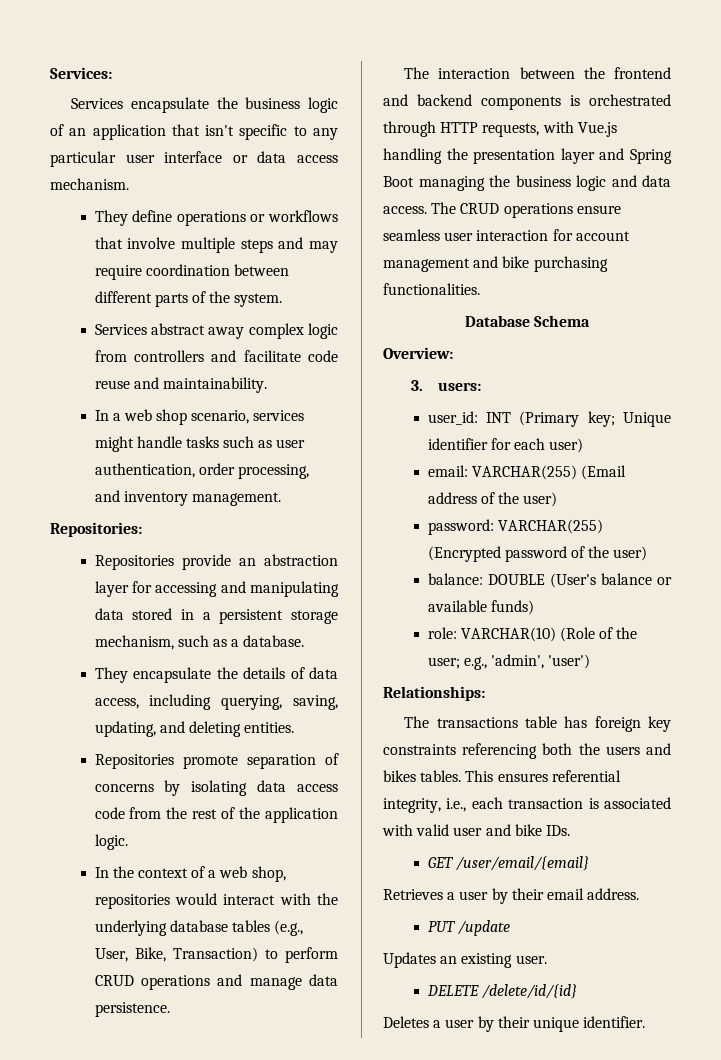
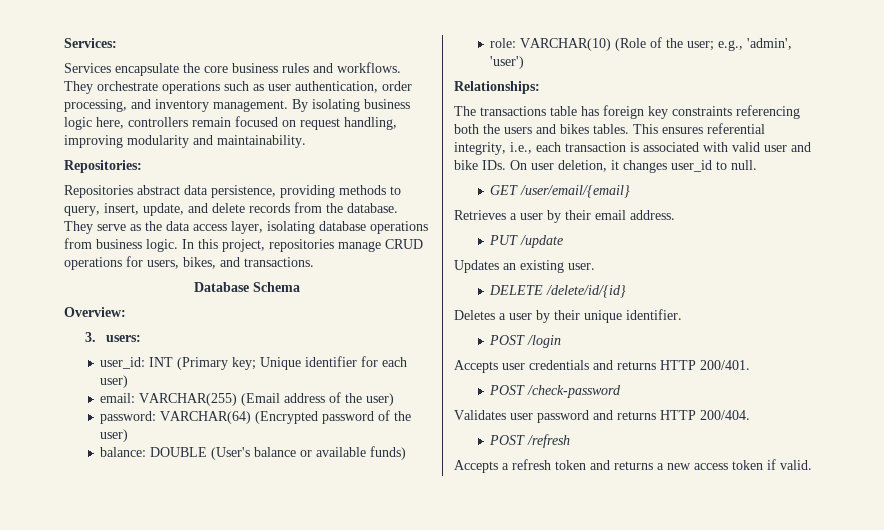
- Services encapsulate the business logic of an application that isn't specific to any particular user interface or data access mechanism.
- They define operations or workflows that involve multiple steps and may require coordination between different parts of the system.
- Services abstract away complex logic from controllers and facilitate code reuse and maintainability.
- In a web shop scenario, services might handle tasks such as user authentication, order processing, and inventory management.
+ Services encapsulate the core business rules and workflows. They orchestrate operations such as user authentication, order processing, and inventory management. By isolating business logic here, controllers remain focused on request handling, improving modularity and maintainability.
  Repositories:
- Repositories provide an abstraction layer for accessing and manipulating data stored in a persistent storage mechanism, such as a database.
- They encapsulate the details of data access, including querying, saving, updating, and deleting entities.
- Repositories promote separation of concerns by isolating data access code from the rest of the application logic.
- In the context of a web shop, repositories would interact with the underlying database tables (e.g., User, Bike, Transaction) to perform CRUD operations and manage data persistence.
- The interaction between the frontend and backend components is orchestrated through HTTP requests, with Vue.js handling the presentation layer and Spring Boot managing the business logic and data access. The CRUD operations ensure seamless user interaction for account management and bike purchasing functionalities.
+ Repositories abstract data persistence, providing methods to query, insert, update, and delete records from the database. They serve as the data access layer, isolating database operations from business logic. In this project, repositories manage CRUD operations for users, bikes, and transactions.
- password: VARCHAR(255) (Encrypted password of the user)
+ password: VARCHAR(64) (Encrypted password of the user)
- This ensures referential integrity, i.e., each transaction is associated with valid user and bike IDs.
+ This ensures referential integrity, i.e., each transaction is associated with valid user and bike IDs. On user deletion, it changes user_id to null.
+ POST /login
+ Accepts user credentials and returns HTTP 200/401.
+ POST /check-password
+ Validates user password and returns HTTP 200/404.
+ POST /refresh
+ Accepts a refresh token and returns a new access token if valid.

